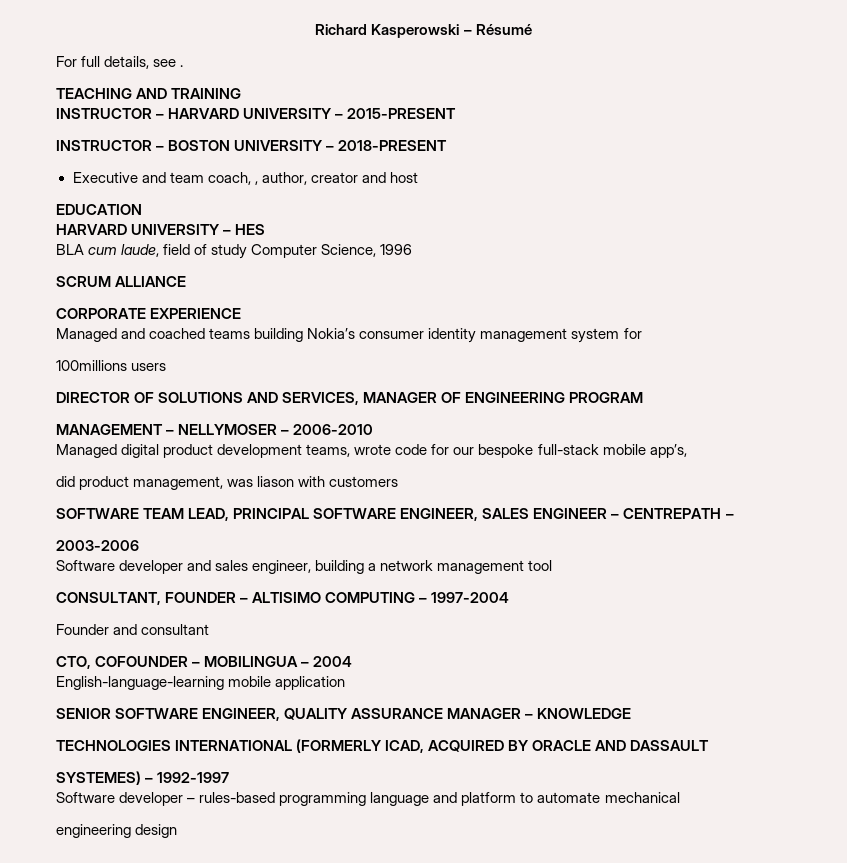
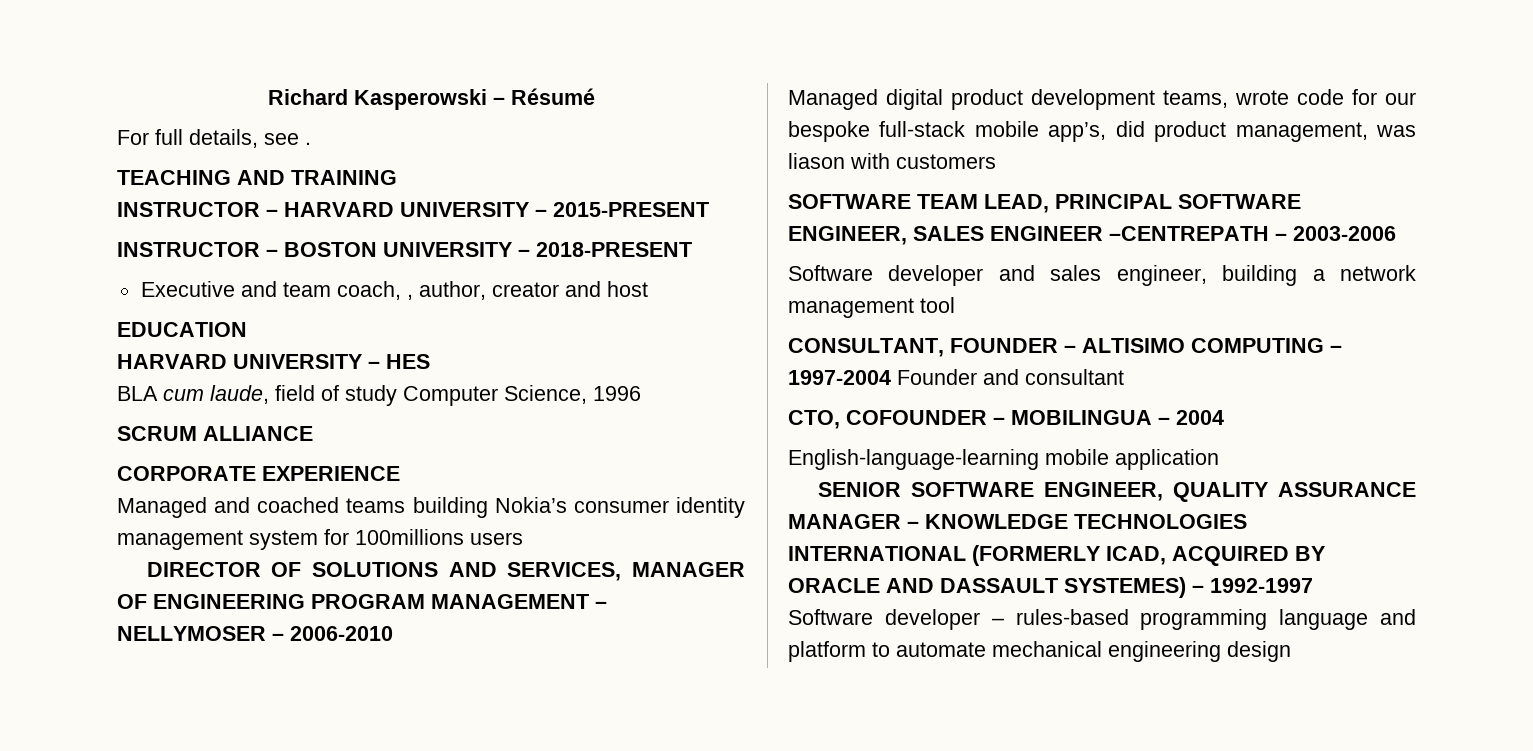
- Managed and coached teams building Nokia’s consumer identity management system for
- 100millions users
+ Managed and coached teams building Nokia’s consumer identity management system for 100millions users
- DIRECTOR OF SOLUTIONS AND SERVICES, MANAGER OF ENGINEERING PROGRAM
- MANAGEMENT – NELLYMOSER – 2006-2010
+ DIRECTOR OF SOLUTIONS AND SERVICES, MANAGER OF ENGINEERING PROGRAM MANAGEMENT – NELLYMOSER – 2006-2010
- Managed digital product development teams, wrote code for our bespoke full-stack mobile app’s,
- did product management, was liason with customers
+ Managed digital product development teams, wrote code for our bespoke full-stack mobile app’s, did product management, was liason with customers
- SOFTWARE TEAM LEAD, PRINCIPAL SOFTWARE ENGINEER, SALES ENGINEER – CENTREPATH –
- 2003-2006
+ SOFTWARE TEAM LEAD, PRINCIPAL SOFTWARE ENGINEER, SALES ENGINEER –CENTREPATH – 2003-2006
- CONSULTANT, FOUNDER – ALTISIMO COMPUTING – 1997-2004
- Founder and consultant
+ CONSULTANT, FOUNDER – ALTISIMO COMPUTING – 1997-2004 Founder and consultant
- SENIOR SOFTWARE ENGINEER, QUALITY ASSURANCE MANAGER – KNOWLEDGE
- TECHNOLOGIES INTERNATIONAL (FORMERLY ICAD, ACQUIRED BY ORACLE AND DASSAULT
- SYSTEMES) – 1992-1997
+ SENIOR SOFTWARE ENGINEER, QUALITY ASSURANCE MANAGER – KNOWLEDGE TECHNOLOGIES INTERNATIONAL (FORMERLY ICAD, ACQUIRED BY ORACLE AND DASSAULT SYSTEMES) – 1992-1997
- Software developer – rules-based programming language and platform to automate mechanical
- engineering design
+ Software developer – rules-based programming language and platform to automate mechanical engineering design

